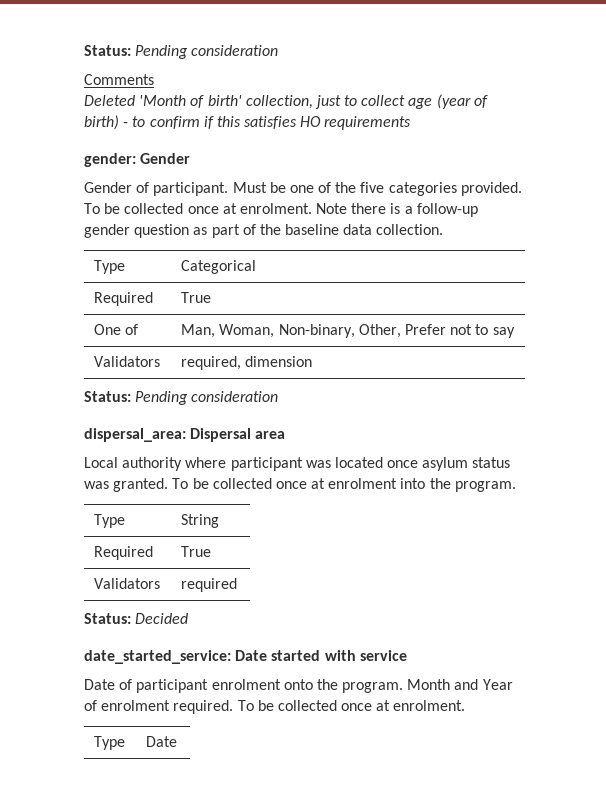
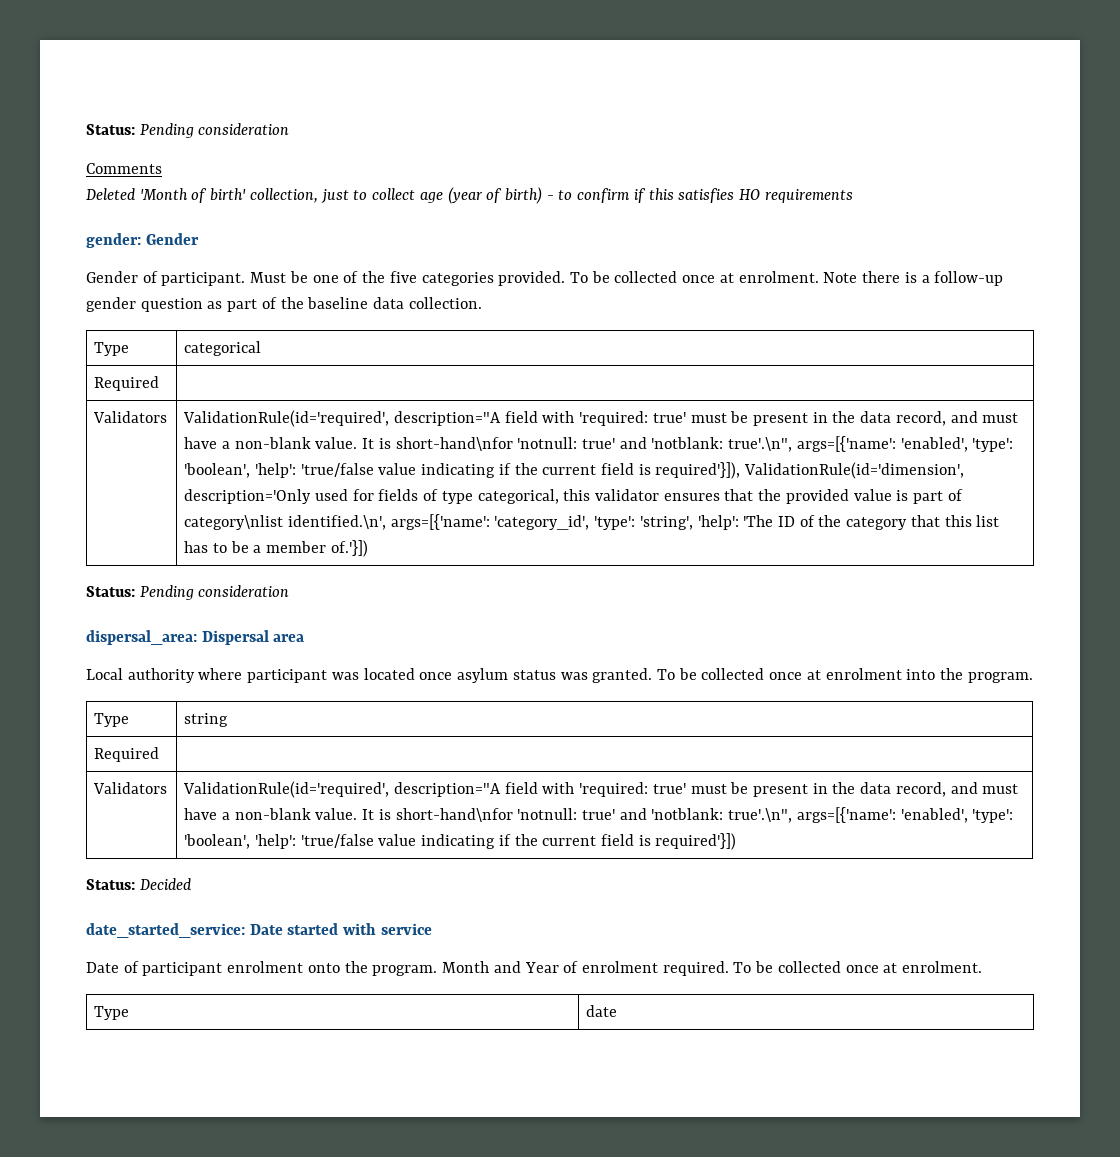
- Type | Categorical
- Required | True
- One of | Man, Woman, Non-binary, Other, Prefer not to say
- Validators | required, dimension
+ Type | categorical
+ Required |
+ Validators | ValidationRule(id='required', description="A field with 'required: true' must be present in the data record, and must have a non-blank value. It is short-hand\nfor 'notnull: true' and 'notblank: true'.\n", args=[{'name': 'enabled', 'type': 'boolean', 'help': 'true/false value indicating if the current field is required'}]), ValidationRule(id='dimension', description='Only used for fields of type categorical, this validator ensures that the provided value is part of category\nlist identified.\n', args=[{'name': 'category_id', 'type': 'string', 'help': 'The ID of the category that this list has to be a member of.'}])
- Type | String
- Required | True
- Validators | required
+ Type | string
+ Required |
+ Validators | ValidationRule(id='required', description="A field with 'required: true' must be present in the data record, and must have a non-blank value. It is short-hand\nfor 'notnull: true' and 'notblank: true'.\n", args=[{'name': 'enabled', 'type': 'boolean', 'help': 'true/false value indicating if the current field is required'}])
- Type | Date
+ Type | date

